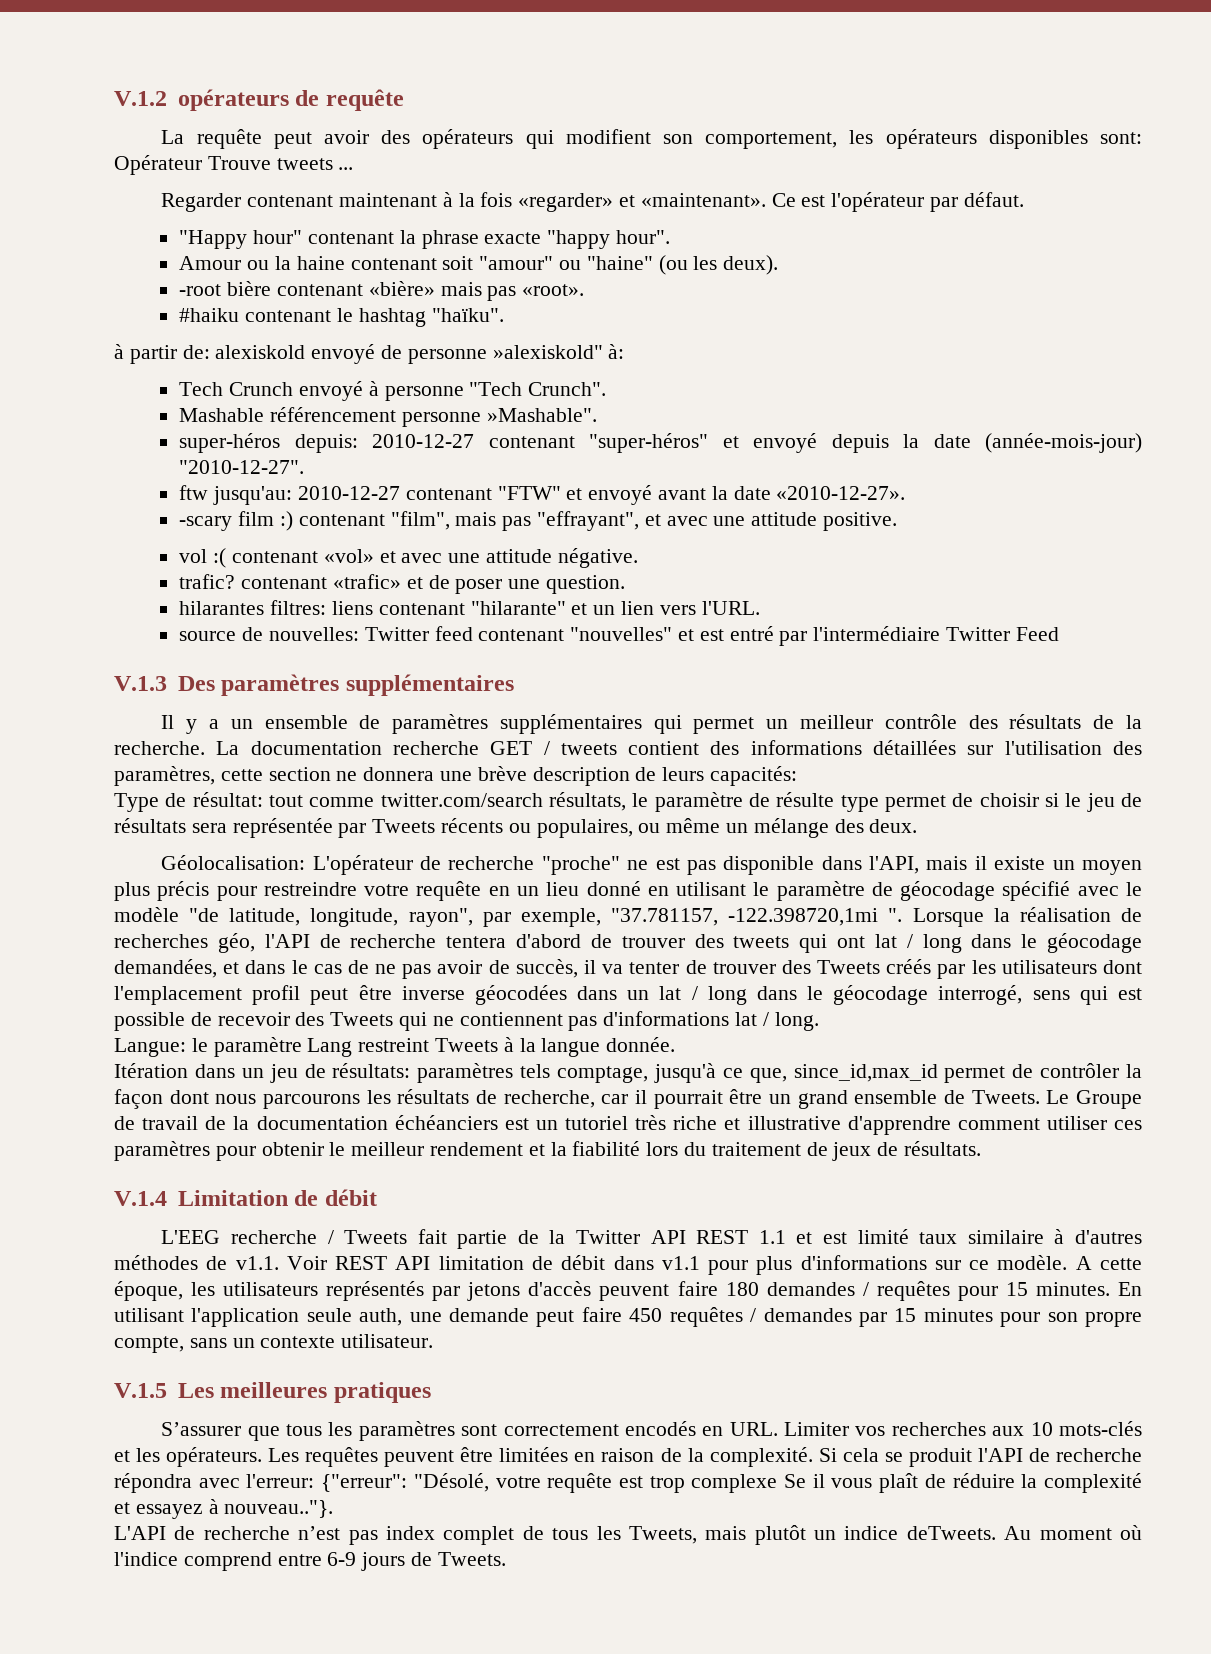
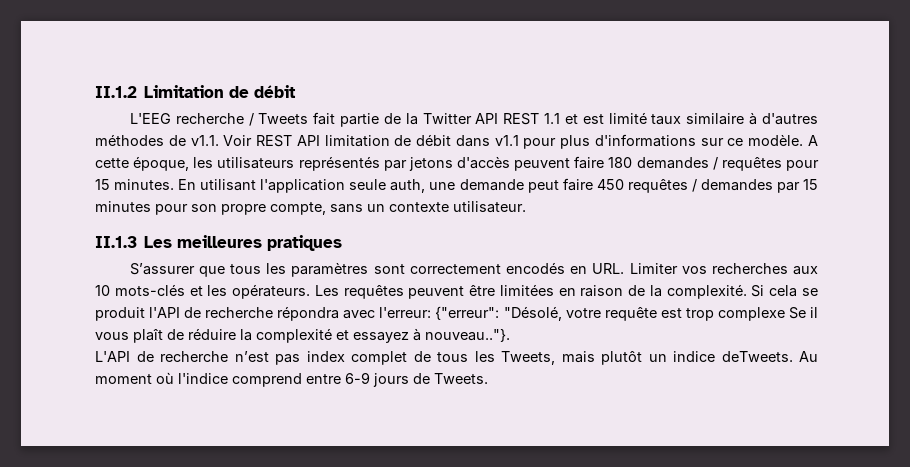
- V.1.2 opérateurs de requête
- La requête peut avoir des opérateurs qui modifient son comportement, les opérateurs disponibles sont: Opérateur Trouve tweets ...
- Regarder contenant maintenant à la fois «regarder» et «maintenant». Ce est l'opérateur par défaut.
- "Happy hour" contenant la phrase exacte "happy hour".
- Amour ou la haine contenant soit "amour" ou "haine" (ou les deux).
- -root bière contenant «bière» mais pas «root».
- #haiku contenant le hashtag "haïku".
- à partir de: alexiskold envoyé de personne »alexiskold" à:
- Tech Crunch envoyé à personne "Tech Crunch".
- Mashable référencement personne »Mashable".
- super-héros depuis: 2010-12-27 contenant "super-héros" et envoyé depuis la date (année-mois-jour) "2010-12-27".
- ftw jusqu'au: 2010-12-27 contenant "FTW" et envoyé avant la date «2010-12-27».
- -scary film :) contenant "film", mais pas "effrayant", et avec une attitude positive.
- vol :( contenant «vol» et avec une attitude négative.
- trafic? contenant «trafic» et de poser une question.
- hilarantes filtres: liens contenant "hilarante" et un lien vers l'URL.
- source de nouvelles: Twitter feed contenant "nouvelles" et est entré par l'intermédiaire Twitter Feed
- V.1.3 Des paramètres supplémentaires
- Il y a un ensemble de paramètres supplémentaires qui permet un meilleur contrôle des résultats de la recherche. La documentation recherche GET / tweets contient des informations détaillées sur l'utilisation des paramètres, cette section ne donnera une brève description de leurs capacités:
- Type de résultat: tout comme twitter.com/search résultats, le paramètre de résulte type permet de choisir si le jeu de résultats sera représentée par Tweets récents ou populaires, ou même un mélange des deux.
- Géolocalisation: L'opérateur de recherche "proche" ne est pas disponible dans l'API, mais il existe un moyen plus précis pour restreindre votre requête en un lieu donné en utilisant le paramètre de géocodage spécifié avec le modèle "de latitude, longitude, rayon", par exemple, "37.781157, -122.398720,1mi ". Lorsque la réalisation de recherches géo, l'API de recherche tentera d'abord de trouver des tweets qui ont lat / long dans le géocodage demandées, et dans le cas de ne pas avoir de succès, il va tenter de trouver des Tweets créés par les utilisateurs dont l'emplacement profil peut être inverse géocodées dans un lat / long dans le géocodage interrogé, sens qui est possible de recevoir des Tweets qui ne contiennent pas d'informations lat / long.
- Langue: le paramètre Lang restreint Tweets à la langue donnée.
- Itération dans un jeu de résultats: paramètres tels comptage, jusqu'à ce que, since_id,max_id permet de contrôler la façon dont nous parcourons les résultats de recherche, car il pourrait être un grand ensemble de Tweets. Le Groupe de travail de la documentation échéanciers est un tutoriel très riche et illustrative d'apprendre comment utiliser ces paramètres pour obtenir le meilleur rendement et la fiabilité lors du traitement de jeux de résultats.
- V.1.4 Limitation de débit
+ II.1.2 Limitation de débit
- V.1.5 Les meilleures pratiques
+ II.1.3 Les meilleures pratiques

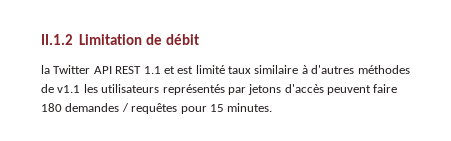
- L'EEG recherche / Tweets fait partie de la Twitter API REST 1.1 et est limité taux similaire à d'autres méthodes de v1.1. Voir REST API limitation de débit dans v1.1 pour plus d'informations sur ce modèle. A cette époque, les utilisateurs représentés par jetons d'accès peuvent faire 180 demandes / requêtes pour 15 minutes. En utilisant l'application seule auth, une demande peut faire 450 requêtes / demandes par 15 minutes pour son propre compte, sans un contexte utilisateur.
- II.1.3 Les meilleures pratiques
- S’assurer que tous les paramètres sont correctement encodés en URL. Limiter vos recherches aux 10 mots-clés et les opérateurs. Les requêtes peuvent être limitées en raison de la complexité. Si cela se produit l'API de recherche répondra avec l'erreur: {"erreur": "Désolé, votre requête est trop complexe Se il vous plaît de réduire la complexité et essayez à nouveau.."}.
- L'API de recherche n’est pas index complet de tous les Tweets, mais plutôt un indice deTweets. Au moment où l'indice comprend entre 6-9 jours de Tweets.
+ la Twitter API REST 1.1 et est limité taux similaire à d'autres méthodes de v1.1 les utilisateurs représentés par jetons d'accès peuvent faire 180 demandes / requêtes pour 15 minutes.

